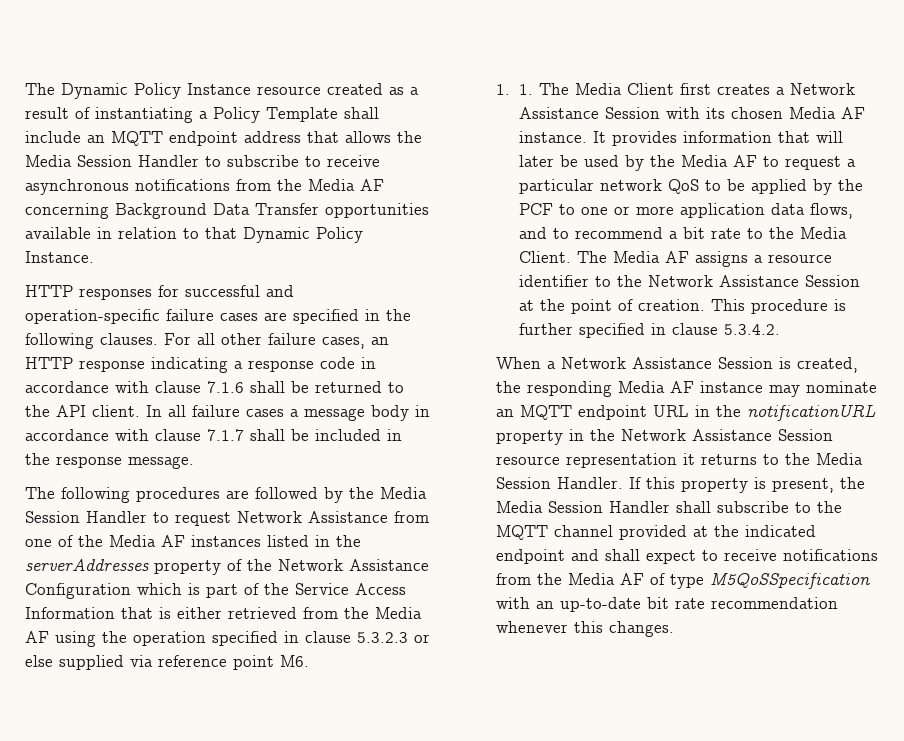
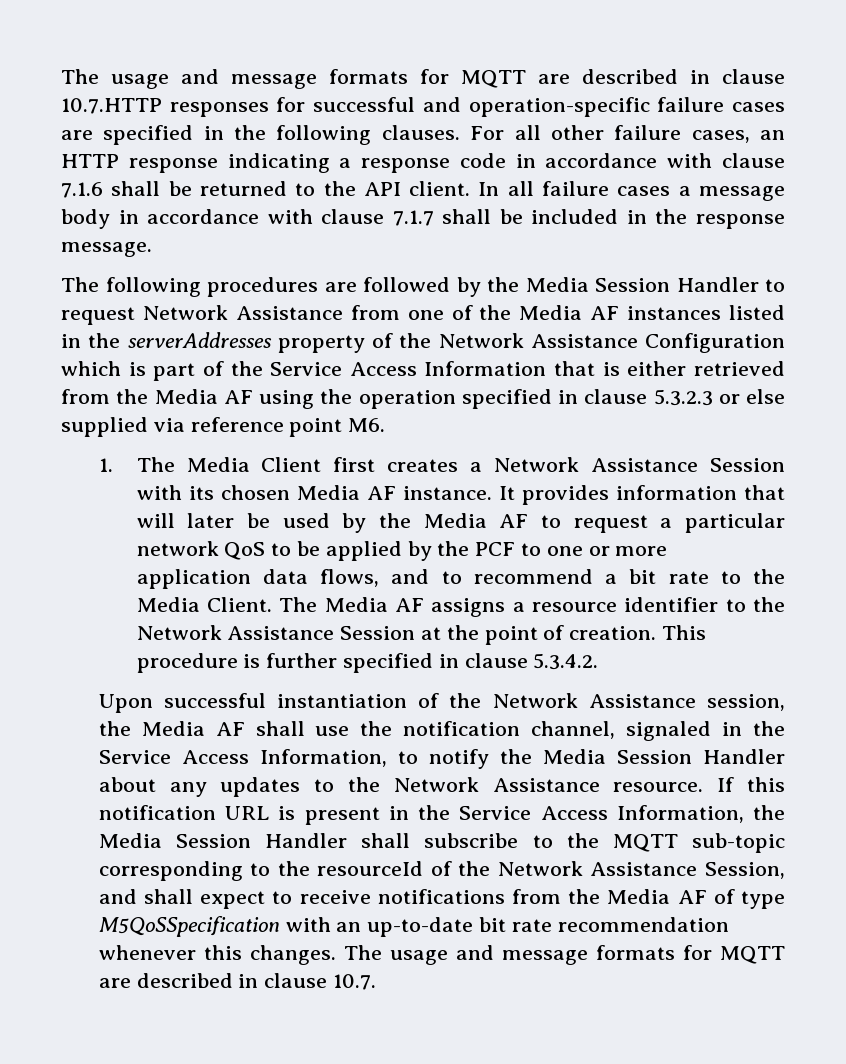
- The Dynamic Policy Instance resource created as a result of instantiating a Policy Template shall include an MQTT endpoint address that allows the Media Session Handler to subscribe to receive asynchronous notifications from the Media AF concerning Background Data Transfer opportunities available in relation to that Dynamic Policy Instance.
- HTTP responses for successful and operation-specific failure cases are specified in the following clauses.
+ The usage and message formats for MQTT are described in clause 10.7.HTTP responses for successful and operation-specific failure cases are specified in the following clauses.
- 1. 1. The Media Client first creates a Network Assistance Session with its chosen Media AF instance.
+ 1. The Media Client first creates a Network Assistance Session with its chosen Media AF instance.
- When a Network Assistance Session is created, the responding Media AF instance may nominate an MQTT endpoint URL in the notificationURL property in the Network Assistance Session resource representation it returns to the Media Session Handler. If this property is present, the Media Session Handler shall subscribe to the MQTT channel provided at the indicated endpoint and shall expect to receive notifications from the Media AF of type M5QoSSpecification with an up-to-date bit rate recommendation whenever this changes.
+ Upon successful instantiation of the Network Assistance session, the Media AF shall use the notification channel, signaled in the Service Access Information, to notify the Media Session Handler about any updates to the Network Assistance resource. If this notification URL is present in the Service Access Information, the Media Session Handler shall subscribe to the MQTT sub-topic corresponding to the resourceId of the Network Assistance Session, and shall expect to receive notifications from the Media AF of type M5QoSSpecification with an up-to-date bit rate recommendation whenever this changes.
+ The usage and message formats for MQTT are described in clause 10.7.

